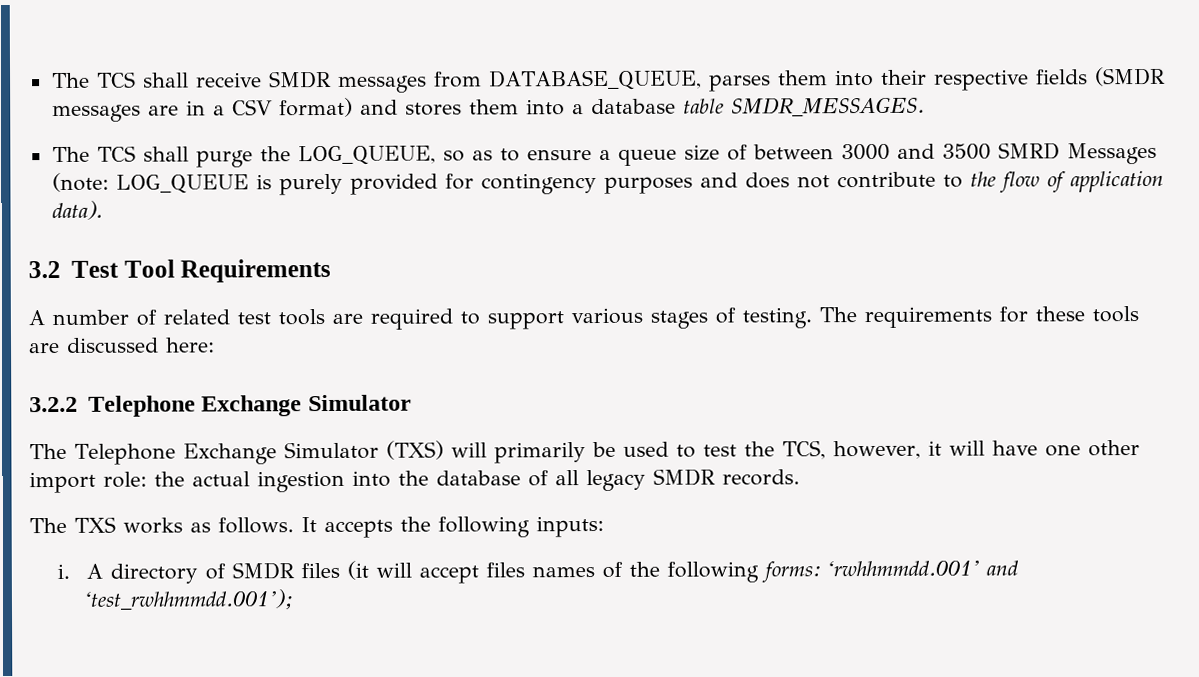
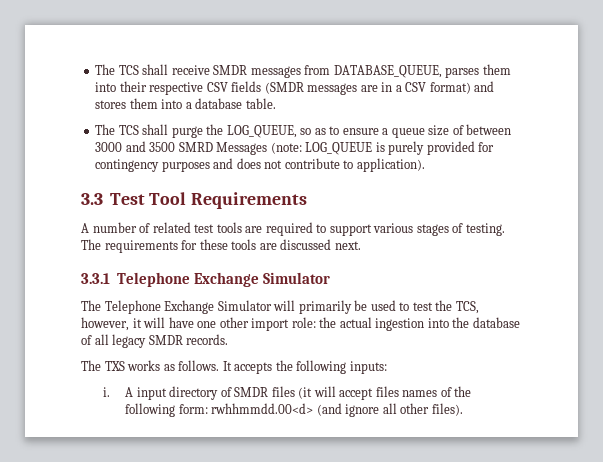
- The TCS shall receive SMDR messages from DATABASE_QUEUE, parses them into their respective fields (SMDR messages are in a CSV format) and stores them into a database table SMDR_MESSAGES.
+ The TCS shall receive SMDR messages from DATABASE_QUEUE, parses them into their respective CSV fields (SMDR messages are in a CSV format) and stores them into a database table.
- The TCS shall purge the LOG_QUEUE, so as to ensure a queue size of between 3000 and 3500 SMRD Messages (note: LOG_QUEUE is purely provided for contingency purposes and does not contribute to the flow of application data).
- 3.2 Test Tool Requirements
+ The TCS shall purge the LOG_QUEUE, so as to ensure a queue size of between 3000 and 3500 SMRD Messages (note: LOG_QUEUE is purely provided for contingency purposes and does not contribute to application).
+ 3.3 Test Tool Requirements
- The requirements for these tools are discussed here:
- 3.2.2 Telephone Exchange Simulator
+ The requirements for these tools are discussed next.
+ 3.3.1 Telephone Exchange Simulator
- The Telephone Exchange Simulator (TXS) will primarily be used to test the TCS, however, it will have one other import role: the actual ingestion into the database of all legacy SMDR records.
+ The Telephone Exchange Simulator will primarily be used to test the TCS, however, it will have one other import role: the actual ingestion into the database of all legacy SMDR records.
- A directory of SMDR files (it will accept files names of the following forms: ‘rwhhmmdd.001’ and ‘test_rwhhmmdd.001’);
+ A input directory of SMDR files (it will accept files names of the following form: rwhhmmdd.00<d> (and ignore all other files).

